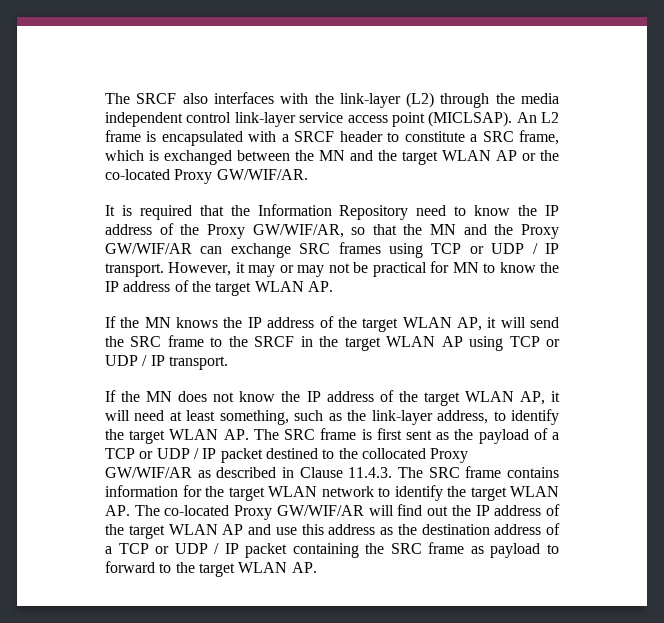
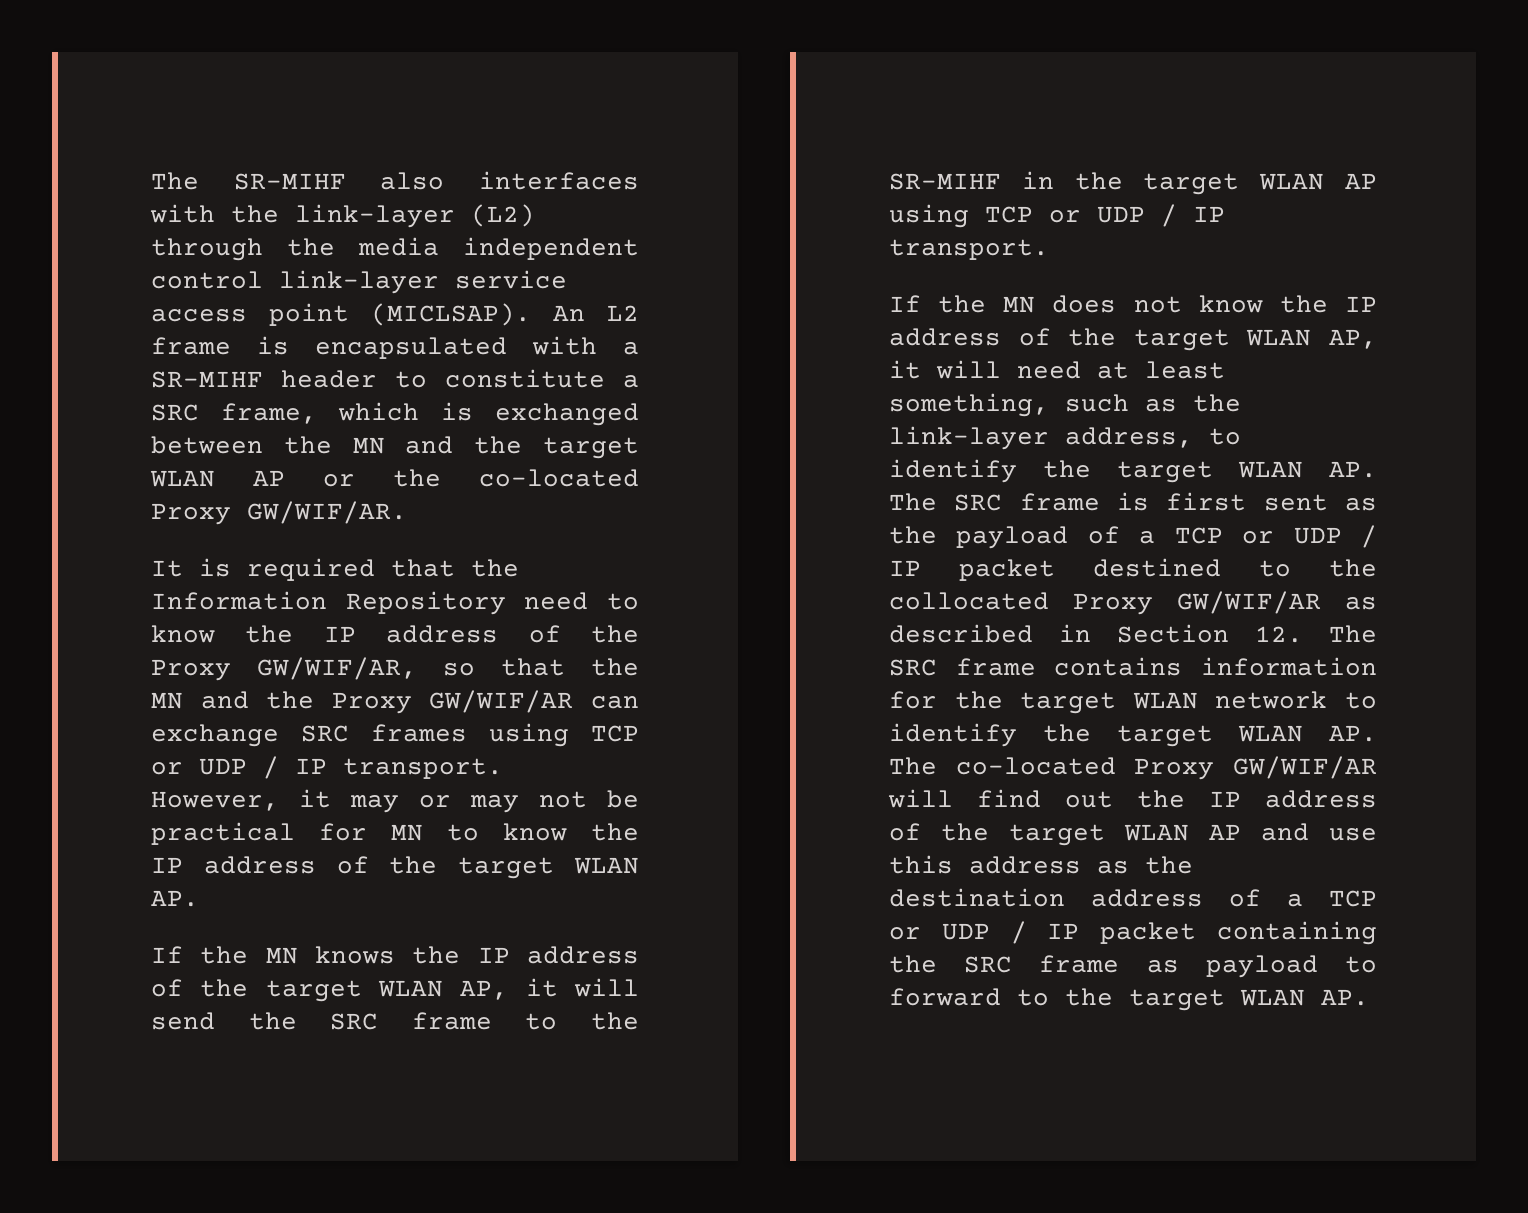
- The SRCF also interfaces with the link-layer (L2) through the media independent control link-layer service access point (MICLSAP).
+ The SR-MIHF also interfaces with the link-layer (L2) through the media independent control link-layer service access point (MICLSAP).
- An L2 frame is encapsulated with a SRCF header to constitute a SRC frame, which is exchanged between the MN and the target WLAN AP or the co-located Proxy GW/WIF/AR.
+ An L2 frame is encapsulated with a SR-MIHF header to constitute a SRC frame, which is exchanged between the MN and the target WLAN AP or the co-located Proxy GW/WIF/AR.
- If the MN knows the IP address of the target WLAN AP, it will send the SRC frame to the SRCF in the target WLAN AP using TCP or UDP / IP transport.
+ If the MN knows the IP address of the target WLAN AP, it will send the SRC frame to the SR-MIHF in the target WLAN AP using TCP or UDP / IP transport.
- If the MN does not know the IP address of the target WLAN AP, it will need at least something, such as the link-layer address, to identify the target WLAN AP. The SRC frame is first sent as the payload of a TCP or UDP / IP packet destined to the collocated Proxy GW/WIF/AR as described in Clause 11.4.3. The SRC frame contains information for the target WLAN network to identify the target WLAN AP. The co-located Proxy GW/WIF/AR will find out the IP address of the target WLAN AP and use this address as the destination address of a TCP or UDP / IP packet containing the SRC frame as payload to forward to the target WLAN AP.
+ If the MN does not know the IP address of the target WLAN AP, it will need at least something, such as the link-layer address, to identify the target WLAN AP. The SRC frame is first sent as the payload of a TCP or UDP / IP packet destined to the collocated Proxy GW/WIF/AR as described in Section 12. The SRC frame contains information for the target WLAN network to identify the target WLAN AP. The co-located Proxy GW/WIF/AR will find out the IP address of the target WLAN AP and use this address as the destination address of a TCP or UDP / IP packet containing the SRC frame as payload to forward to the target WLAN AP.

